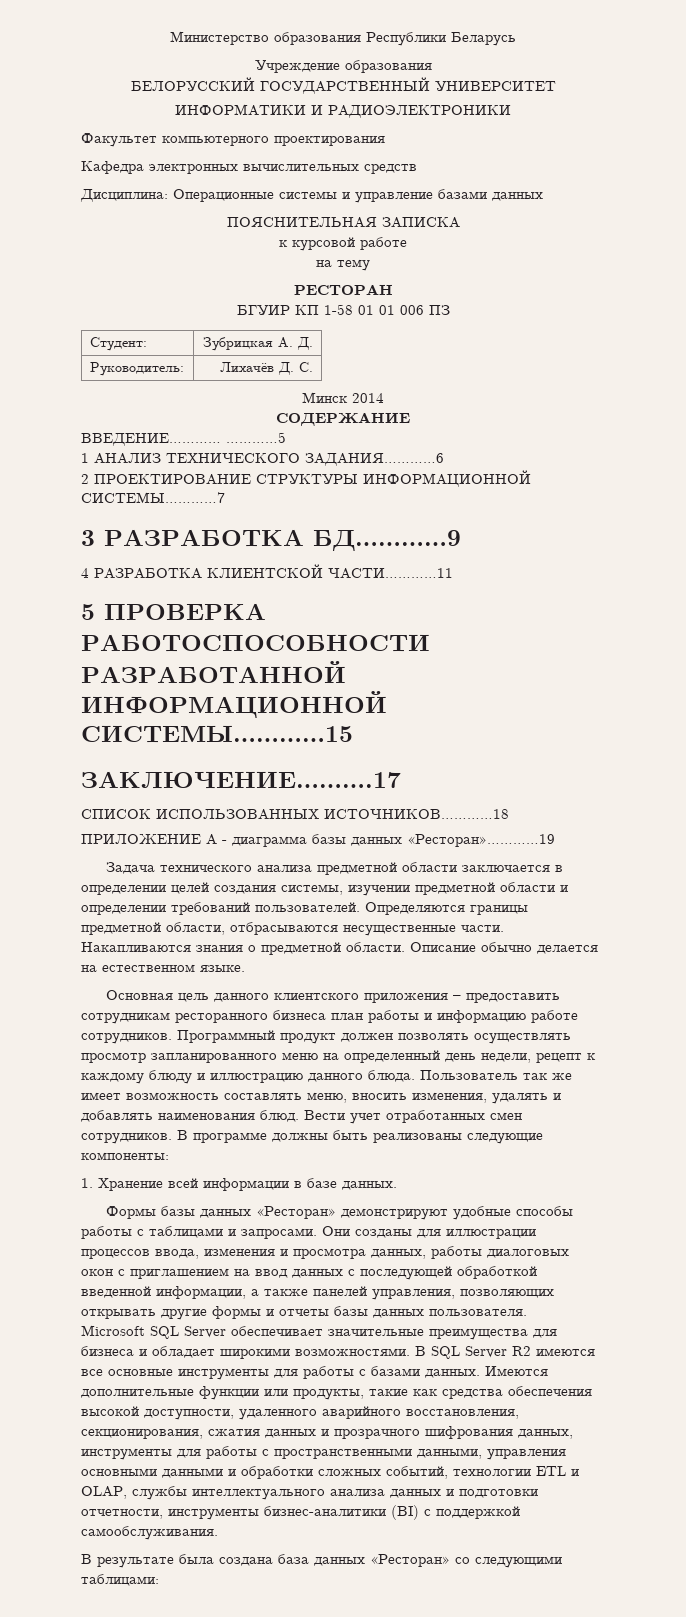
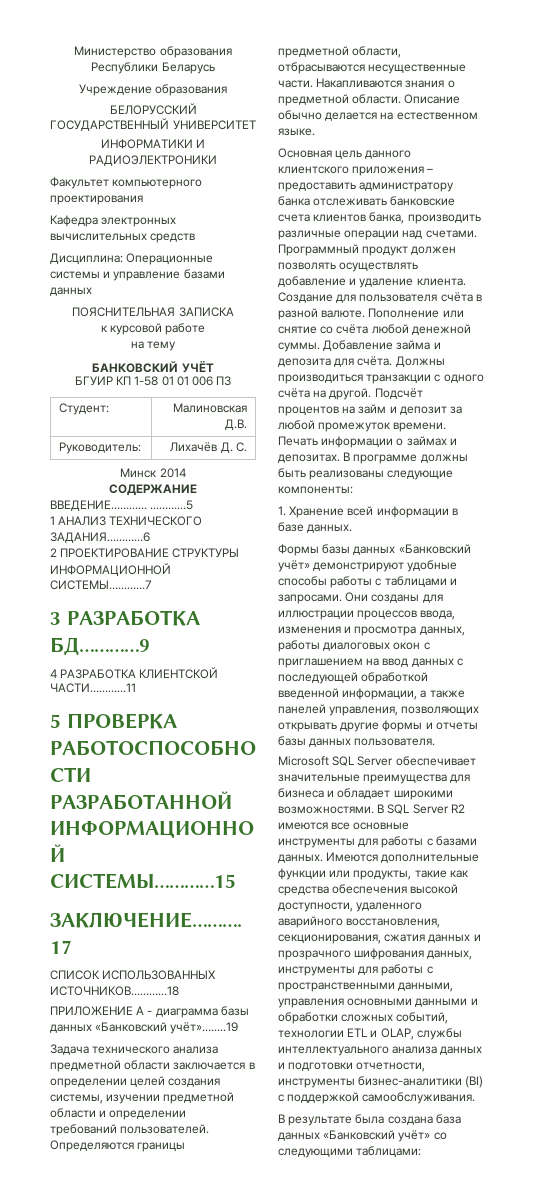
- РЕСТОРАН
+ БАНКОВСКИЙ УЧЁТ
- Студент: | Зубрицкая А. Д.
+ Студент: | Малиновская Д.В.
- ПРИЛОЖЕНИЕ А - диаграмма базы данных «Ресторан»…………19
+ ПРИЛОЖЕНИЕ А - диаграмма базы данных «Банковский учёт»…..…19
- Основная цель данного клиентского приложения – предоставить сотрудникам ресторанного бизнеса план работы и информацию работе сотрудников.
+ Основная цель данного клиентского приложения – предоставить администратору банка отслеживать банковские счета клиентов банка, производить различные операции над счетами.
- Программный продукт должен позволять осуществлять просмотр запланированного меню на определенный день недели, рецепт к каждому блюду и иллюстрацию данного блюда. Пользователь так же имеет возможность составлять меню, вносить изменения, удалять и добавлять наименования блюд. Вести учет отработанных смен сотрудников.
+ Программный продукт должен позволять осуществлять добавление и удаление клиента. Создание для пользователя счёта в разной валюте. Пополнение или снятие со счёта любой денежной суммы. Добавление займа и депозита для счёта. Должны производиться транзакции с одного счёта на другой. Подсчёт процентов на займ и депозит за любой промежуток времени. Печать информации о займах и депозитах.
- Формы базы данных «Ресторан» демонстрируют удобные способы работы с таблицами и запросами.
+ Формы базы данных «Банковский учёт» демонстрируют удобные способы работы с таблицами и запросами.
- В результате была создана база данных «Ресторан» со следующими таблицами:
+ В результате была создана база данных «Банковский учёт» со следующими таблицами:

